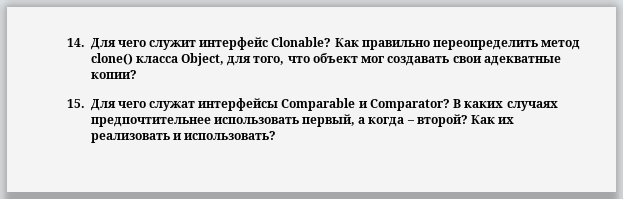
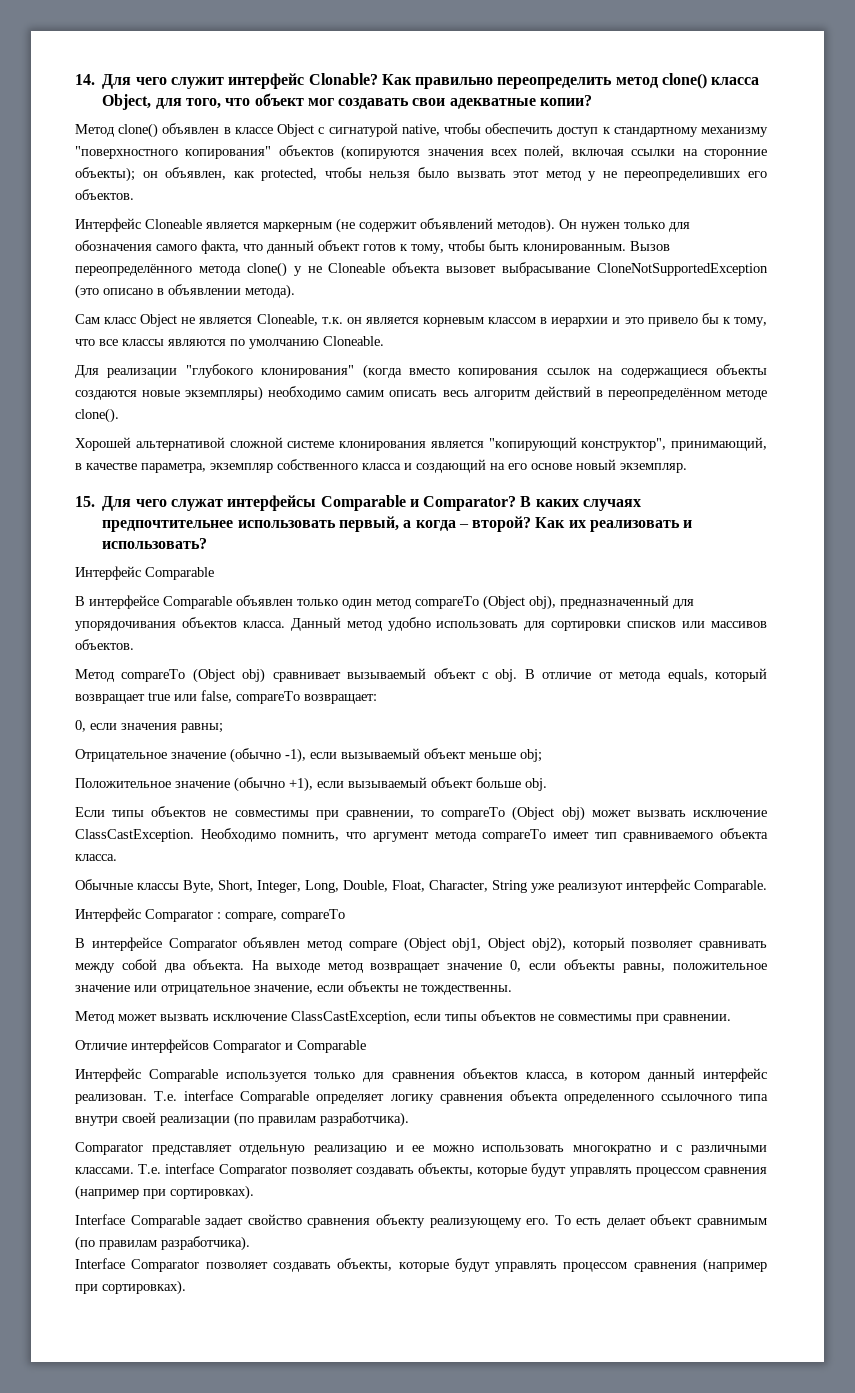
+ Метод clone() объявлен в классе Object с сигнатурой native, чтобы обеспечить доступ к стандартному механизму "поверхностного копирования" объектов (копируются значения всех полей, включая ссылки на сторонние объекты); он объявлен, как protected, чтобы нельзя было вызвать этот метод у не переопределивших его объектов.
+ Интерфейс Cloneable является маркерным (не содержит объявлений методов). Он нужен только для обозначения самого факта, что данный объект готов к тому, чтобы быть клонированным. Вызов переопределённого метода clone() у не Cloneable объекта вызовет выбрасывание CloneNotSupportedException (это описано в объявлении метода).
+ Сам класс Object не является Cloneable, т.к. он является корневым классом в иерархии и это привело бы к тому, что все классы являются по умолчанию Cloneable.
+ Для реализации "глубокого клонирования" (когда вместо копирования ссылок на содержащиеся объекты создаются новые экземпляры) необходимо самим описать весь алгоритм действий в переопределённом методе clone().
+ Хорошей альтернативой сложной системе клонирования является "копирующий конструктор", принимающий, в качестве параметра, экземпляр собственного класса и создающий на его основе новый экземпляр.
  Как их реализовать и использовать?
+ Интерфейс Comparable
+ В интерфейсе Comparable объявлен только один метод compareTo (Object obj), предназначенный для упорядочивания объектов класса. Данный метод удобно использовать для сортировки списков или массивов объектов.
+ Метод compareTo (Object obj) сравнивает вызываемый объект с obj. В отличие от метода equals, который возвращает true или false, compareTo возвращает:
+ 0, если значения равны;
+ Отрицательное значение (обычно -1), если вызываемый объект меньше obj;
+ Положительное значение (обычно +1), если вызываемый объект больше obj.
+ Если типы объектов не совместимы при сравнении, то compareTo (Object obj) может вызвать исключение ClassCastException. Необходимо помнить, что аргумент метода compareTo имеет тип сравниваемого объекта класса.
+ Обычные классы Byte, Short, Integer, Long, Double, Float, Character, String уже реализуют интерфейс Comparable.
+ Интерфейс Comparator : compare, compareTo
+ В интерфейсе Comparator объявлен метод compare (Object obj1, Object obj2), который позволяет сравнивать между собой два объекта. На выходе метод возвращает значение 0, если объекты равны, положительное значение или отрицательное значение, если объекты не тождественны.
+ Метод может вызвать исключение ClassCastException, если типы объектов не совместимы при сравнении.
+ Отличие интерфейсов Comparator и Comparable
+ Интерфейс Comparable используется только для сравнения объектов класса, в котором данный интерфейс реализован. Т.е. interface Comparable определяет логику сравнения объекта определенного ссылочного типа внутри своей реализации (по правилам разработчика).
+ Comparator представляет отдельную реализацию и ее можно использовать многократно и с различными классами. Т.е. interface Comparator позволяет создавать объекты, которые будут управлять процессом сравнения (например при сортировках).
+ Interface Comparable задает свойство сравнения объекту реализующему его. То есть делает объект сравнимым (по правилам разработчика).
+ Interface Comparator позволяет создавать объекты, которые будут управлять процессом сравнения (например при сортировках).

